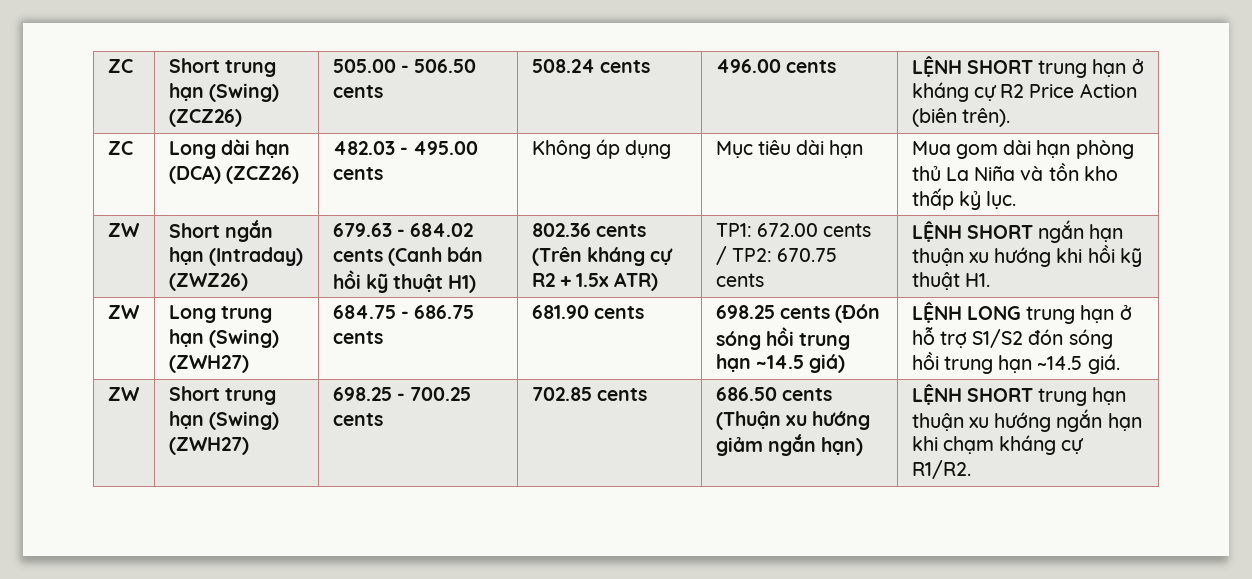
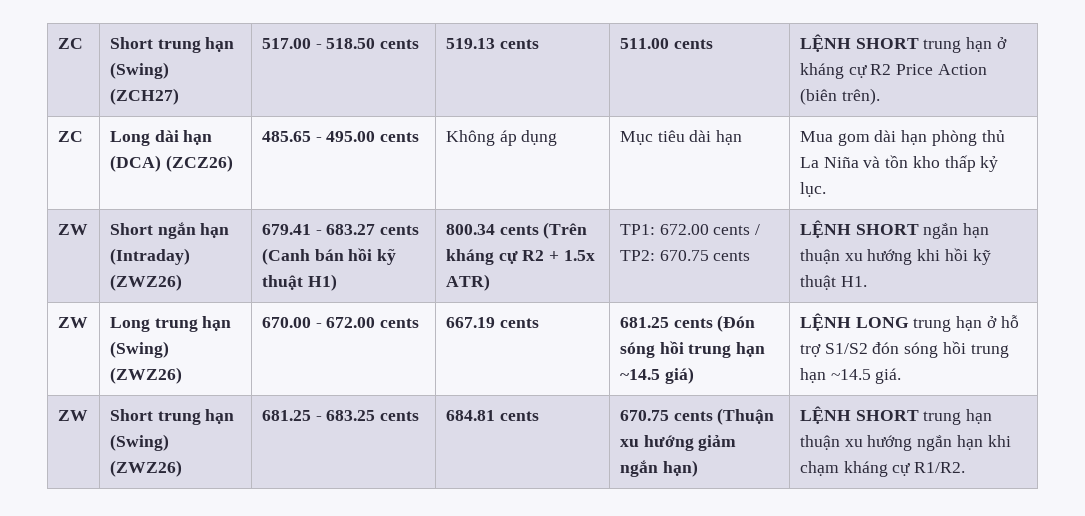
- ZC | Short trung hạn (Swing) (ZCZ26) | 505.00 - 506.50 cents | 508.24 cents | 496.00 cents | LỆNH SHORT trung hạn ở kháng cự R2 Price Action (biên trên).
+ ZC | Short trung hạn (Swing) (ZCH27) | 517.00 - 518.50 cents | 519.13 cents | 511.00 cents | LỆNH SHORT trung hạn ở kháng cự R2 Price Action (biên trên).
- ZC | Long dài hạn (DCA) (ZCZ26) | 482.03 - 495.00 cents | Không áp dụng | Mục tiêu dài hạn | Mua gom dài hạn phòng thủ La Niña và tồn kho thấp kỷ lục.
+ ZC | Long dài hạn (DCA) (ZCZ26) | 485.65 - 495.00 cents | Không áp dụng | Mục tiêu dài hạn | Mua gom dài hạn phòng thủ La Niña và tồn kho thấp kỷ lục.
- 679.63 - 684.02 cents (Canh bán hồi kỹ thuật H1)
+ 679.41 - 683.27 cents (Canh bán hồi kỹ thuật H1)
- 802.36 cents (Trên kháng cự R2 + 1.5x ATR)
+ 800.34 cents (Trên kháng cự R2 + 1.5x ATR)
- ZW | Long trung hạn (Swing) (ZWH27) | 684.75 - 686.75 cents | 681.90 cents | 698.25 cents (Đón sóng hồi trung hạn ~14.5 giá) | LỆNH LONG trung hạn ở hỗ trợ S1/S2 đón sóng hồi trung hạn ~14.5 giá.
+ ZW | Long trung hạn (Swing) (ZWZ26) | 670.00 - 672.00 cents | 667.19 cents | 681.25 cents (Đón sóng hồi trung hạn ~14.5 giá) | LỆNH LONG trung hạn ở hỗ trợ S1/S2 đón sóng hồi trung hạn ~14.5 giá.
- ZW | Short trung hạn (Swing) (ZWH27) | 698.25 - 700.25 cents | 702.85 cents | 686.50 cents (Thuận xu hướng giảm ngắn hạn) | LỆNH SHORT trung hạn thuận xu hướng ngắn hạn khi chạm kháng cự R1/R2.
+ ZW | Short trung hạn (Swing) (ZWZ26) | 681.25 - 683.25 cents | 684.81 cents | 670.75 cents (Thuận xu hướng giảm ngắn hạn) | LỆNH SHORT trung hạn thuận xu hướng ngắn hạn khi chạm kháng cự R1/R2.

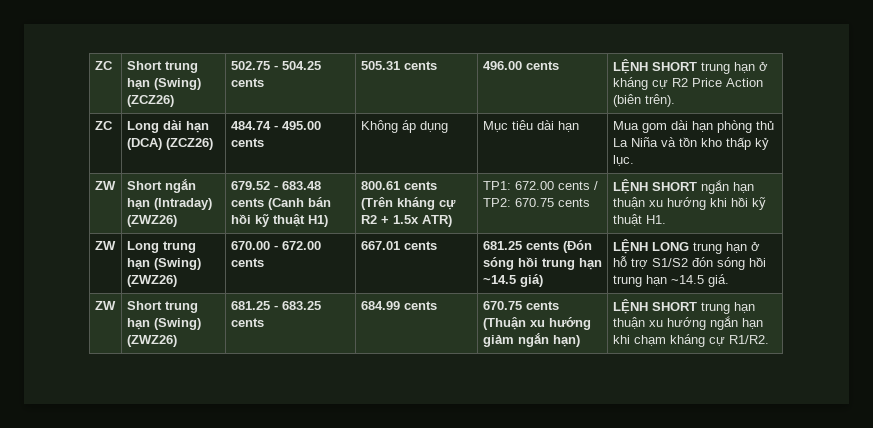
- ZC | Short trung hạn (Swing) (ZCH27) | 517.00 - 518.50 cents | 519.13 cents | 511.00 cents | LỆNH SHORT trung hạn ở kháng cự R2 Price Action (biên trên).
+ ZC | Short trung hạn (Swing) (ZCZ26) | 502.75 - 504.25 cents | 505.31 cents | 496.00 cents | LỆNH SHORT trung hạn ở kháng cự R2 Price Action (biên trên).
- ZC | Long dài hạn (DCA) (ZCZ26) | 485.65 - 495.00 cents | Không áp dụng | Mục tiêu dài hạn | Mua gom dài hạn phòng thủ La Niña và tồn kho thấp kỷ lục.
+ ZC | Long dài hạn (DCA) (ZCZ26) | 484.74 - 495.00 cents | Không áp dụng | Mục tiêu dài hạn | Mua gom dài hạn phòng thủ La Niña và tồn kho thấp kỷ lục.
- 679.41 - 683.27 cents (Canh bán hồi kỹ thuật H1)
+ 679.52 - 683.48 cents (Canh bán hồi kỹ thuật H1)
- 800.34 cents (Trên kháng cự R2 + 1.5x ATR)
+ 800.61 cents (Trên kháng cự R2 + 1.5x ATR)
- ZW | Long trung hạn (Swing) (ZWZ26) | 670.00 - 672.00 cents | 667.19 cents | 681.25 cents (Đón sóng hồi trung hạn ~14.5 giá) | LỆNH LONG trung hạn ở hỗ trợ S1/S2 đón sóng hồi trung hạn ~14.5 giá.
+ ZW | Long trung hạn (Swing) (ZWZ26) | 670.00 - 672.00 cents | 667.01 cents | 681.25 cents (Đón sóng hồi trung hạn ~14.5 giá) | LỆNH LONG trung hạn ở hỗ trợ S1/S2 đón sóng hồi trung hạn ~14.5 giá.
- ZW | Short trung hạn (Swing) (ZWZ26) | 681.25 - 683.25 cents | 684.81 cents | 670.75 cents (Thuận xu hướng giảm ngắn hạn) | LỆNH SHORT trung hạn thuận xu hướng ngắn hạn khi chạm kháng cự R1/R2.
+ ZW | Short trung hạn (Swing) (ZWZ26) | 681.25 - 683.25 cents | 684.99 cents | 670.75 cents (Thuận xu hướng giảm ngắn hạn) | LỆNH SHORT trung hạn thuận xu hướng ngắn hạn khi chạm kháng cự R1/R2.

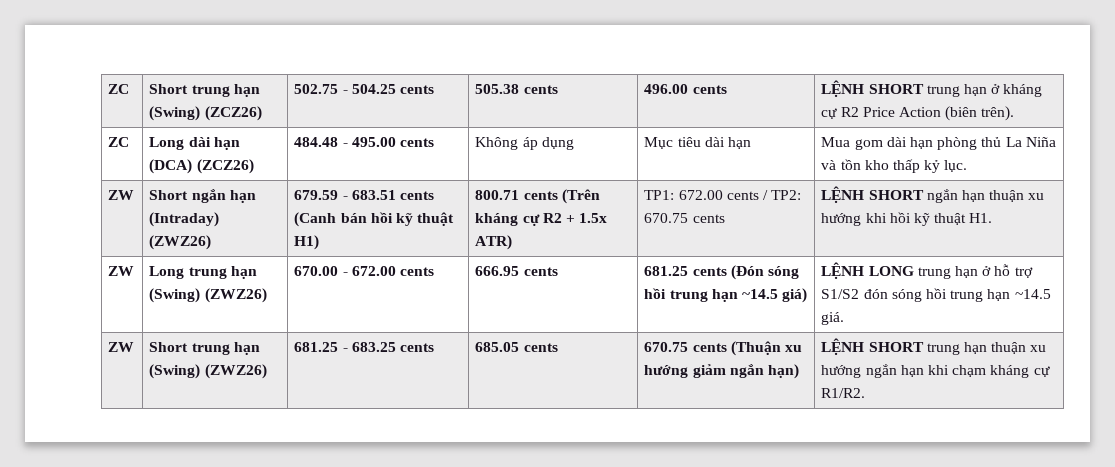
- ZC | Short trung hạn (Swing) (ZCZ26) | 502.75 - 504.25 cents | 505.31 cents | 496.00 cents | LỆNH SHORT trung hạn ở kháng cự R2 Price Action (biên trên).
+ ZC | Short trung hạn (Swing) (ZCZ26) | 502.75 - 504.25 cents | 505.38 cents | 496.00 cents | LỆNH SHORT trung hạn ở kháng cự R2 Price Action (biên trên).
- ZC | Long dài hạn (DCA) (ZCZ26) | 484.74 - 495.00 cents | Không áp dụng | Mục tiêu dài hạn | Mua gom dài hạn phòng thủ La Niña và tồn kho thấp kỷ lục.
+ ZC | Long dài hạn (DCA) (ZCZ26) | 484.48 - 495.00 cents | Không áp dụng | Mục tiêu dài hạn | Mua gom dài hạn phòng thủ La Niña và tồn kho thấp kỷ lục.
- 679.52 - 683.48 cents (Canh bán hồi kỹ thuật H1)
+ 679.59 - 683.51 cents (Canh bán hồi kỹ thuật H1)
- 800.61 cents (Trên kháng cự R2 + 1.5x ATR)
+ 800.71 cents (Trên kháng cự R2 + 1.5x ATR)
- ZW | Long trung hạn (Swing) (ZWZ26) | 670.00 - 672.00 cents | 667.01 cents | 681.25 cents (Đón sóng hồi trung hạn ~14.5 giá) | LỆNH LONG trung hạn ở hỗ trợ S1/S2 đón sóng hồi trung hạn ~14.5 giá.
+ ZW | Long trung hạn (Swing) (ZWZ26) | 670.00 - 672.00 cents | 666.95 cents | 681.25 cents (Đón sóng hồi trung hạn ~14.5 giá) | LỆNH LONG trung hạn ở hỗ trợ S1/S2 đón sóng hồi trung hạn ~14.5 giá.
- ZW | Short trung hạn (Swing) (ZWZ26) | 681.25 - 683.25 cents | 684.99 cents | 670.75 cents (Thuận xu hướng giảm ngắn hạn) | LỆNH SHORT trung hạn thuận xu hướng ngắn hạn khi chạm kháng cự R1/R2.
+ ZW | Short trung hạn (Swing) (ZWZ26) | 681.25 - 683.25 cents | 685.05 cents | 670.75 cents (Thuận xu hướng giảm ngắn hạn) | LỆNH SHORT trung hạn thuận xu hướng ngắn hạn khi chạm kháng cự R1/R2.

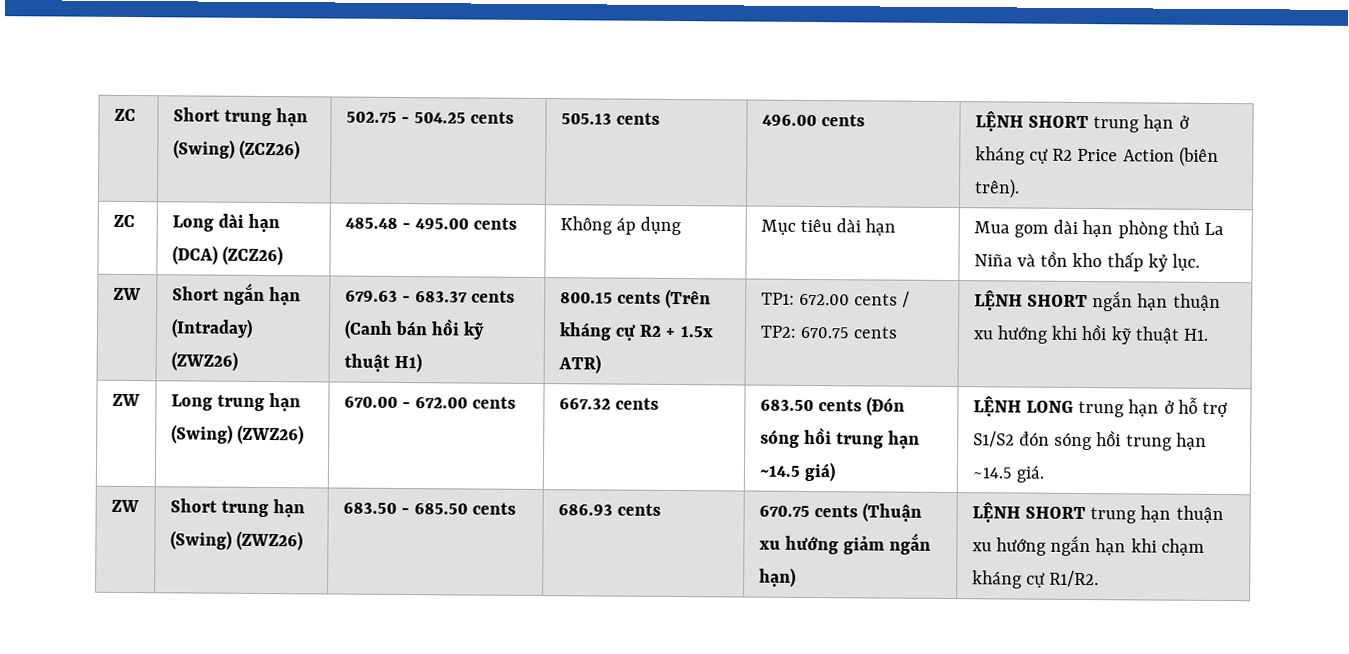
- ZC | Short trung hạn (Swing) (ZCZ26) | 502.75 - 504.25 cents | 505.38 cents | 496.00 cents | LỆNH SHORT trung hạn ở kháng cự R2 Price Action (biên trên).
+ ZC | Short trung hạn (Swing) (ZCZ26) | 502.75 - 504.25 cents | 505.13 cents | 496.00 cents | LỆNH SHORT trung hạn ở kháng cự R2 Price Action (biên trên).
- ZC | Long dài hạn (DCA) (ZCZ26) | 484.48 - 495.00 cents | Không áp dụng | Mục tiêu dài hạn | Mua gom dài hạn phòng thủ La Niña và tồn kho thấp kỷ lục.
+ ZC | Long dài hạn (DCA) (ZCZ26) | 485.48 - 495.00 cents | Không áp dụng | Mục tiêu dài hạn | Mua gom dài hạn phòng thủ La Niña và tồn kho thấp kỷ lục.
- 679.59 - 683.51 cents (Canh bán hồi kỹ thuật H1)
+ 679.63 - 683.37 cents (Canh bán hồi kỹ thuật H1)
- 800.71 cents (Trên kháng cự R2 + 1.5x ATR)
+ 800.15 cents (Trên kháng cự R2 + 1.5x ATR)
- ZW | Long trung hạn (Swing) (ZWZ26) | 670.00 - 672.00 cents | 666.95 cents | 681.25 cents (Đón sóng hồi trung hạn ~14.5 giá) | LỆNH LONG trung hạn ở hỗ trợ S1/S2 đón sóng hồi trung hạn ~14.5 giá.
+ ZW | Long trung hạn (Swing) (ZWZ26) | 670.00 - 672.00 cents | 667.32 cents | 683.50 cents (Đón sóng hồi trung hạn ~14.5 giá) | LỆNH LONG trung hạn ở hỗ trợ S1/S2 đón sóng hồi trung hạn ~14.5 giá.
- ZW | Short trung hạn (Swing) (ZWZ26) | 681.25 - 683.25 cents | 685.05 cents | 670.75 cents (Thuận xu hướng giảm ngắn hạn) | LỆNH SHORT trung hạn thuận xu hướng ngắn hạn khi chạm kháng cự R1/R2.
+ ZW | Short trung hạn (Swing) (ZWZ26) | 683.50 - 685.50 cents | 686.93 cents | 670.75 cents (Thuận xu hướng giảm ngắn hạn) | LỆNH SHORT trung hạn thuận xu hướng ngắn hạn khi chạm kháng cự R1/R2.

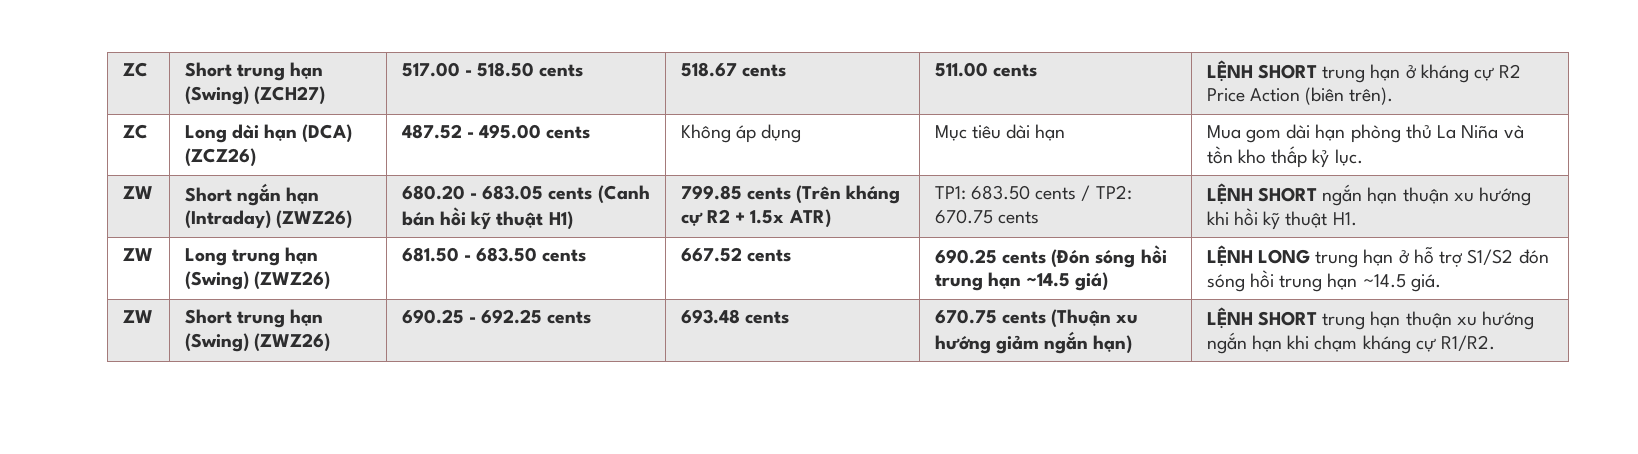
- ZC | Short trung hạn (Swing) (ZCZ26) | 502.75 - 504.25 cents | 505.13 cents | 496.00 cents | LỆNH SHORT trung hạn ở kháng cự R2 Price Action (biên trên).
+ ZC | Short trung hạn (Swing) (ZCH27) | 517.00 - 518.50 cents | 518.67 cents | 511.00 cents | LỆNH SHORT trung hạn ở kháng cự R2 Price Action (biên trên).
- ZC | Long dài hạn (DCA) (ZCZ26) | 485.48 - 495.00 cents | Không áp dụng | Mục tiêu dài hạn | Mua gom dài hạn phòng thủ La Niña và tồn kho thấp kỷ lục.
+ ZC | Long dài hạn (DCA) (ZCZ26) | 487.52 - 495.00 cents | Không áp dụng | Mục tiêu dài hạn | Mua gom dài hạn phòng thủ La Niña và tồn kho thấp kỷ lục.
- 679.63 - 683.37 cents (Canh bán hồi kỹ thuật H1)
+ 680.20 - 683.05 cents (Canh bán hồi kỹ thuật H1)
- 800.15 cents (Trên kháng cự R2 + 1.5x ATR)
+ 799.85 cents (Trên kháng cự R2 + 1.5x ATR)
- TP1: 672.00 cents / TP2: 670.75 cents
+ TP1: 683.50 cents / TP2: 670.75 cents
- ZW | Long trung hạn (Swing) (ZWZ26) | 670.00 - 672.00 cents | 667.32 cents | 683.50 cents (Đón sóng hồi trung hạn ~14.5 giá) | LỆNH LONG trung hạn ở hỗ trợ S1/S2 đón sóng hồi trung hạn ~14.5 giá.
+ ZW | Long trung hạn (Swing) (ZWZ26) | 681.50 - 683.50 cents | 667.52 cents | 690.25 cents (Đón sóng hồi trung hạn ~14.5 giá) | LỆNH LONG trung hạn ở hỗ trợ S1/S2 đón sóng hồi trung hạn ~14.5 giá.
- ZW | Short trung hạn (Swing) (ZWZ26) | 683.50 - 685.50 cents | 686.93 cents | 670.75 cents (Thuận xu hướng giảm ngắn hạn) | LỆNH SHORT trung hạn thuận xu hướng ngắn hạn khi chạm kháng cự R1/R2.
+ ZW | Short trung hạn (Swing) (ZWZ26) | 690.25 - 692.25 cents | 693.48 cents | 670.75 cents (Thuận xu hướng giảm ngắn hạn) | LỆNH SHORT trung hạn thuận xu hướng ngắn hạn khi chạm kháng cự R1/R2.

